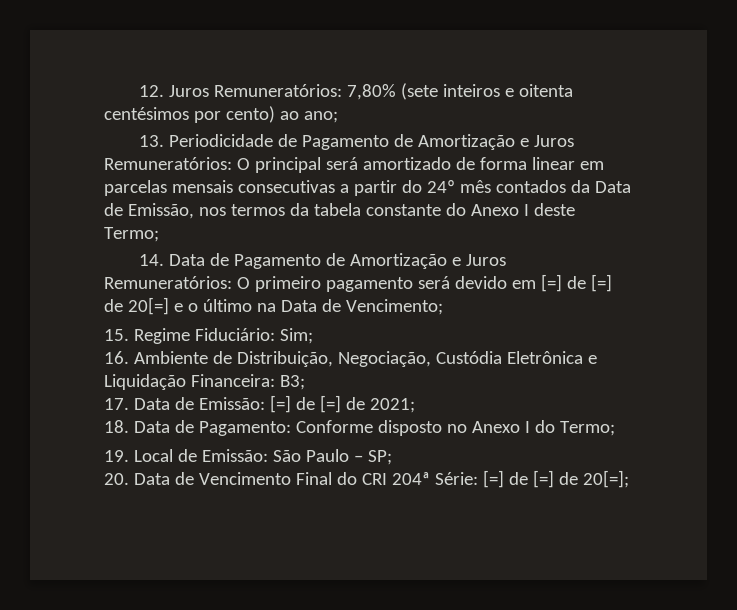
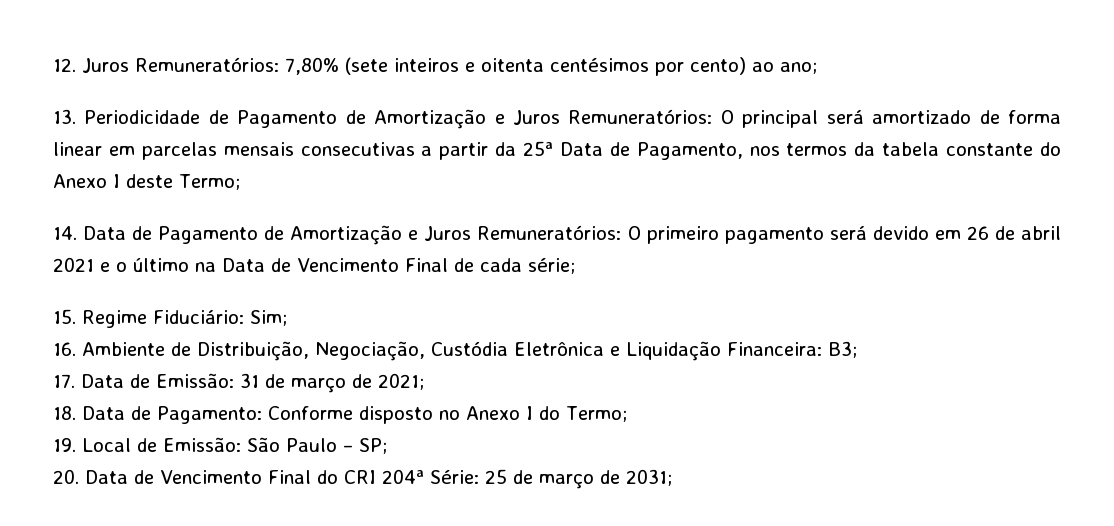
- 13. Periodicidade de Pagamento de Amortização e Juros Remuneratórios: O principal será amortizado de forma linear em parcelas mensais consecutivas a partir do 24º mês contados da Data de Emissão, nos termos da tabela constante do Anexo I deste Termo;
+ 13. Periodicidade de Pagamento de Amortização e Juros Remuneratórios: O principal será amortizado de forma linear em parcelas mensais consecutivas a partir da 25ª Data de Pagamento, nos termos da tabela constante do Anexo I deste Termo;
- 14. Data de Pagamento de Amortização e Juros Remuneratórios: O primeiro pagamento será devido em [=] de [=] de 20[=] e o último na Data de Vencimento;
+ 14. Data de Pagamento de Amortização e Juros Remuneratórios: O primeiro pagamento será devido em 26 de abril 2021 e o último na Data de Vencimento Final de cada série;
- 17. Data de Emissão: [=] de [=] de 2021;
+ 17. Data de Emissão: 31 de março de 2021;
- 20. Data de Vencimento Final do CRI 204ª Série: [=] de [=] de 20[=];
+ 20. Data de Vencimento Final do CRI 204ª Série: 25 de março de 2031;

